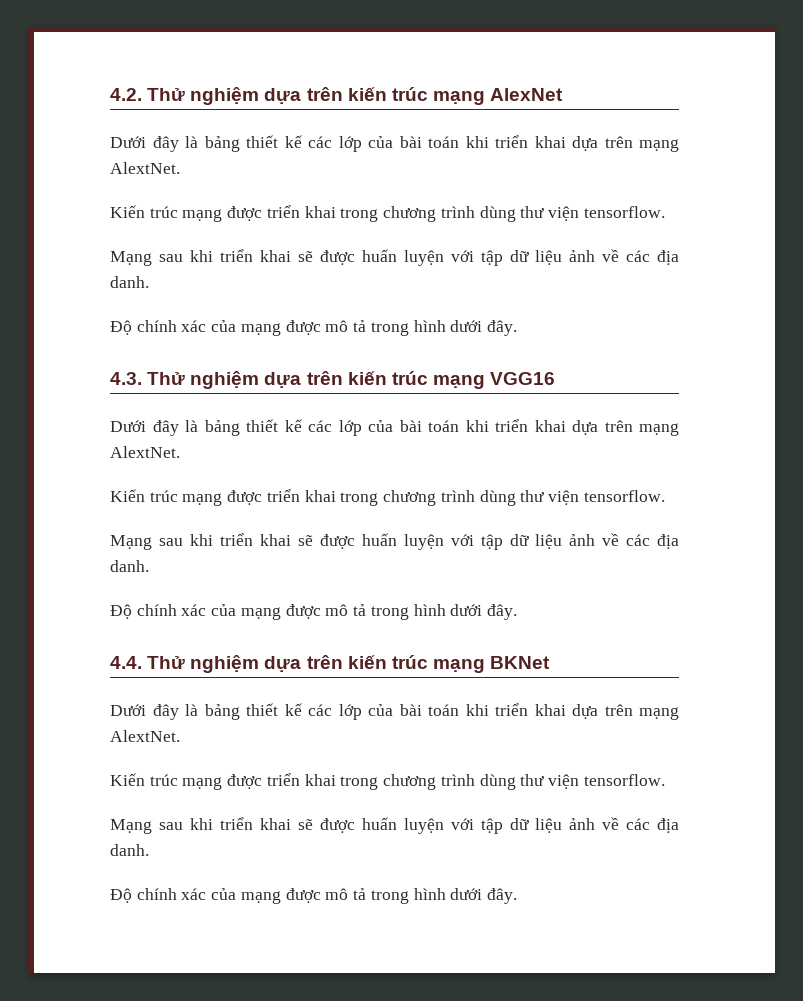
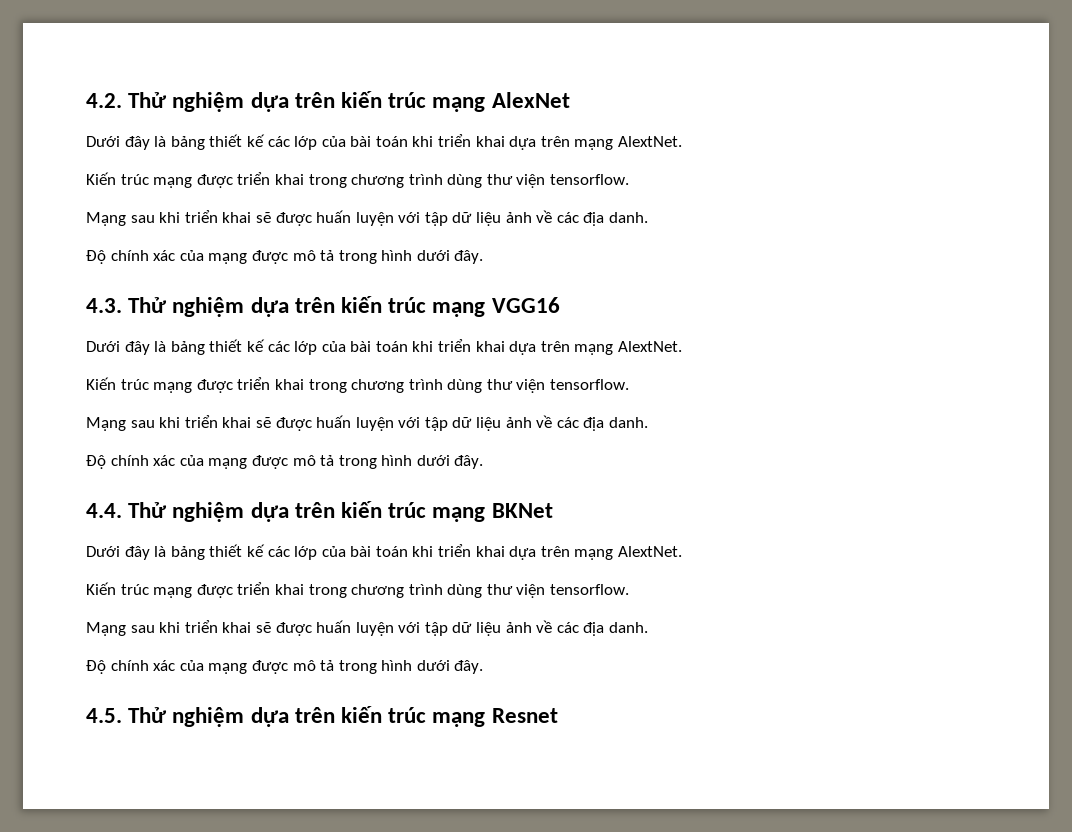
+ 4.5. Thử nghiệm dựa trên kiến trúc mạng Resnet

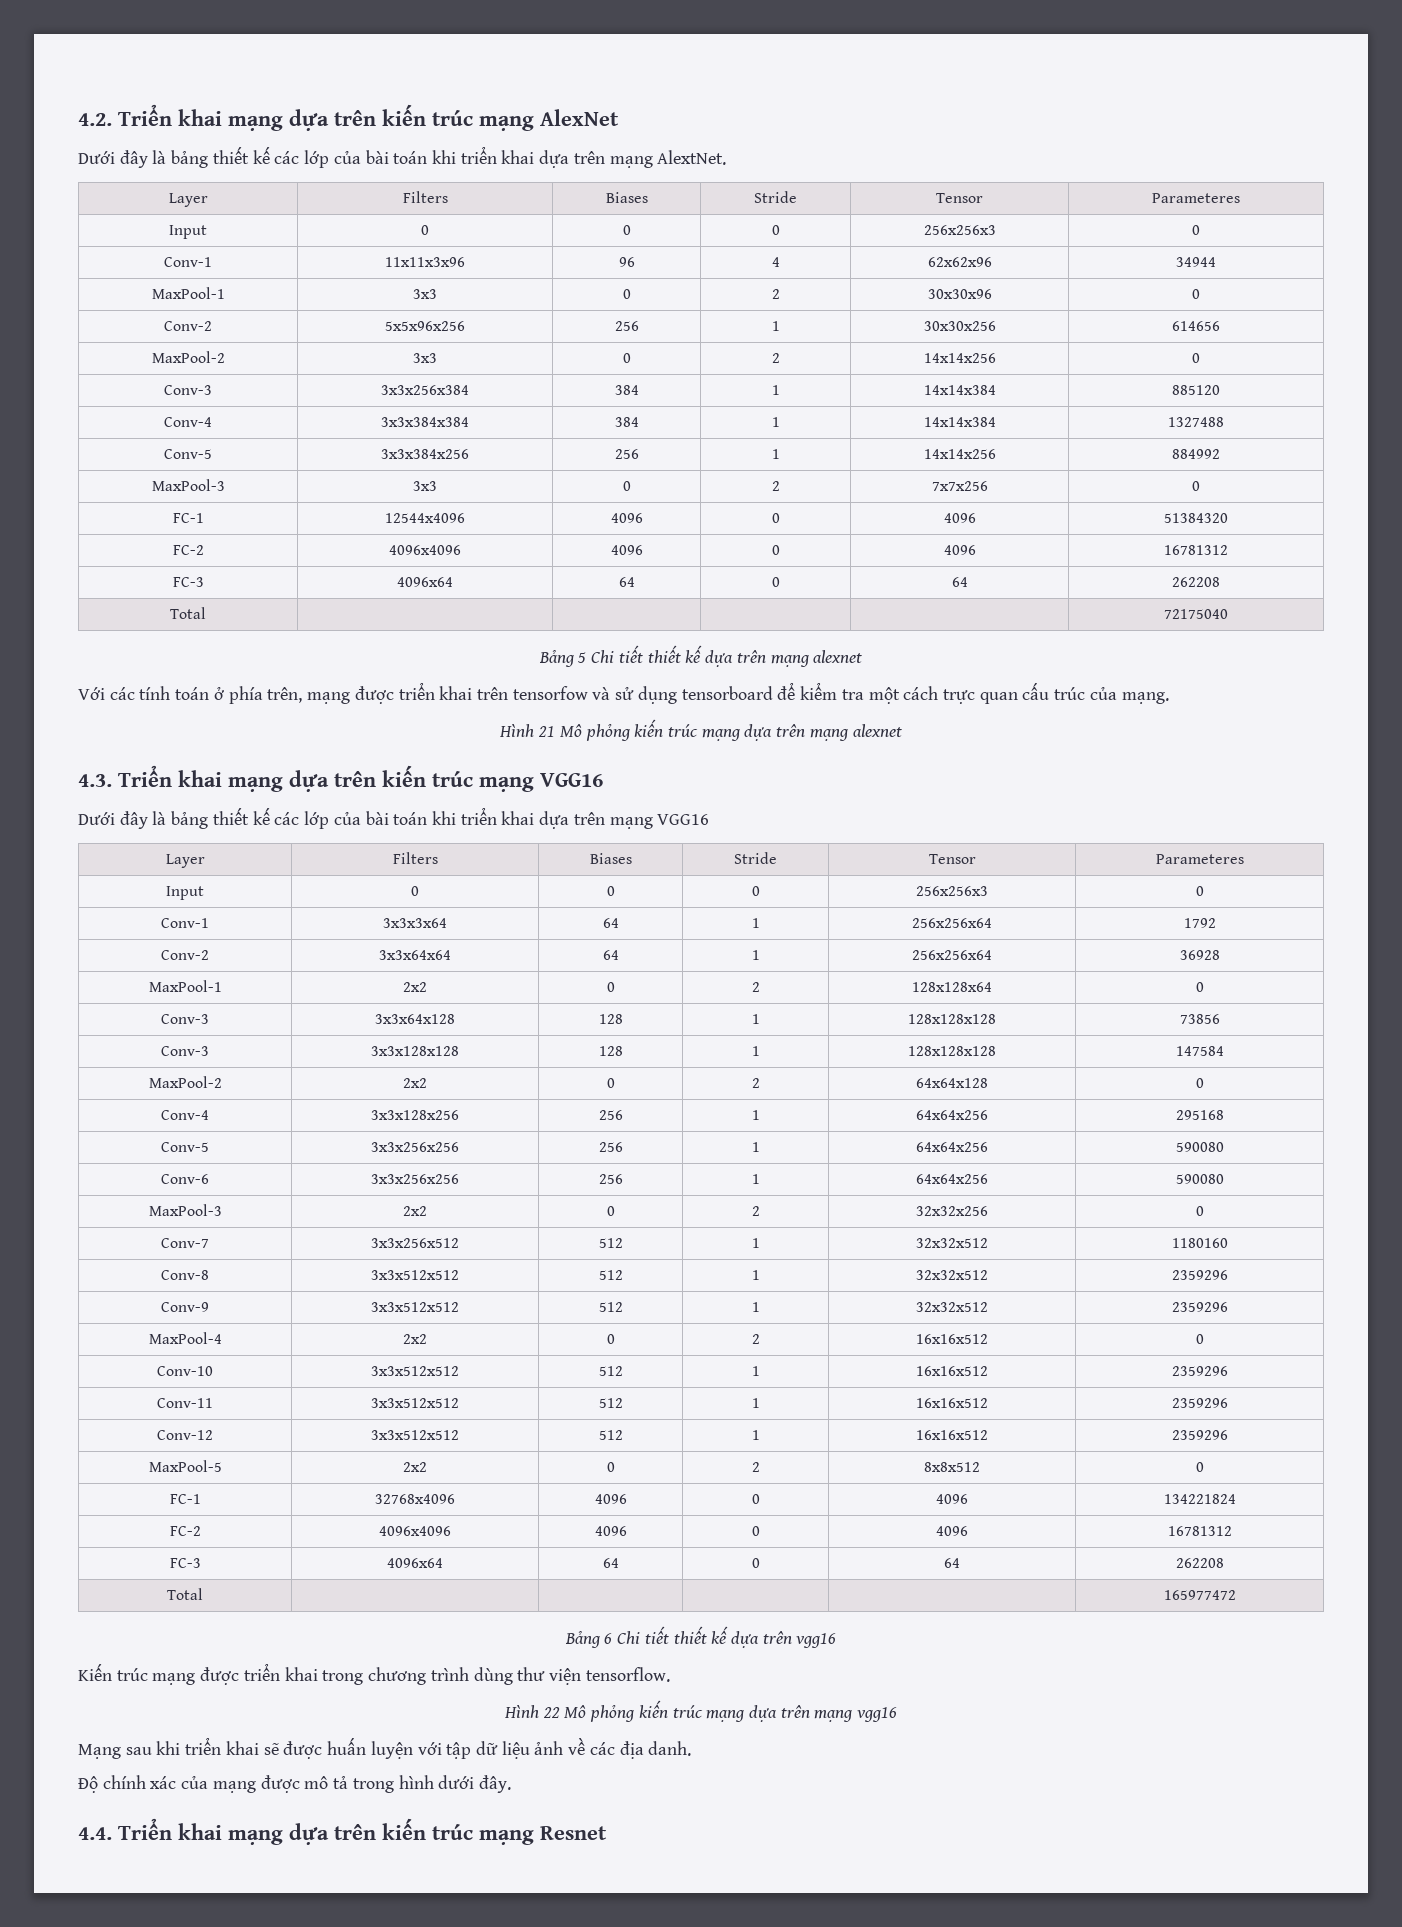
- 4.2. Thử nghiệm dựa trên kiến trúc mạng AlexNet
+ 4.2. Triển khai mạng dựa trên kiến trúc mạng AlexNet
  Dưới đây là bảng thiết kế các lớp của bài toán khi triển khai dựa trên mạng AlextNet.
- Kiến trúc mạng được triển khai trong chương trình dùng thư viện tensorflow.
- Mạng sau khi triển khai sẽ được huấn luyện với tập dữ liệu ảnh về các địa danh.
- Độ chính xác của mạng được mô tả trong hình dưới đây.
- 4.3. Thử nghiệm dựa trên kiến trúc mạng VGG16
- Dưới đây là bảng thiết kế các lớp của bài toán khi triển khai dựa trên mạng AlextNet.
+ Layer | Filters | Biases | Stride | Tensor | Parameteres
+ Input | 0 | 0 | 0 | 256x256x3 | 0
+ Conv-1 | 11x11x3x96 | 96 | 4 | 62x62x96 | 34944
+ MaxPool-1 | 3x3 | 0 | 2 | 30x30x96 | 0
+ Conv-2 | 5x5x96x256 | 256 | 1 | 30x30x256 | 614656
+ MaxPool-2 | 3x3 | 0 | 2 | 14x14x256 | 0
+ Conv-3 | 3x3x256x384 | 384 | 1 | 14x14x384 | 885120
+ Conv-4 | 3x3x384x384 | 384 | 1 | 14x14x384 | 1327488
+ Conv-5 | 3x3x384x256 | 256 | 1 | 14x14x256 | 884992
+ MaxPool-3 | 3x3 | 0 | 2 | 7x7x256 | 0
+ FC-1 | 12544x4096 | 4096 | 0 | 4096 | 51384320
+ FC-2 | 4096x4096 | 4096 | 0 | 4096 | 16781312
+ FC-3 | 4096x64 | 64 | 0 | 64 | 262208
+ Total | | | | | 72175040
+ Bảng 5 Chi tiết thiết kế dựa trên mạng alexnet
+ Với các tính toán ở phía trên, mạng được triển khai trên tensorfow và sử dụng tensorboard để kiểm tra một cách trực quan cấu trúc của mạng.
+ Hình 21 Mô phỏng kiến trúc mạng dựa trên mạng alexnet
+ 4.3. Triển khai mạng dựa trên kiến trúc mạng VGG16
+ Dưới đây là bảng thiết kế các lớp của bài toán khi triển khai dựa trên mạng VGG16
+ Layer | Filters | Biases | Stride | Tensor | Parameteres
+ Input | 0 | 0 | 0 | 256x256x3 | 0
+ Conv-1 | 3x3x3x64 | 64 | 1 | 256x256x64 | 1792
+ Conv-2 | 3x3x64x64 | 64 | 1 | 256x256x64 | 36928
+ MaxPool-1 | 2x2 | 0 | 2 | 128x128x64 | 0
+ Conv-3 | 3x3x64x128 | 128 | 1 | 128x128x128 | 73856
+ Conv-3 | 3x3x128x128 | 128 | 1 | 128x128x128 | 147584
+ MaxPool-2 | 2x2 | 0 | 2 | 64x64x128 | 0
+ Conv-4 | 3x3x128x256 | 256 | 1 | 64x64x256 | 295168
+ Conv-5 | 3x3x256x256 | 256 | 1 | 64x64x256 | 590080
+ Conv-6 | 3x3x256x256 | 256 | 1 | 64x64x256 | 590080
+ MaxPool-3 | 2x2 | 0 | 2 | 32x32x256 | 0
+ Conv-7 | 3x3x256x512 | 512 | 1 | 32x32x512 | 1180160
+ Conv-8 | 3x3x512x512 | 512 | 1 | 32x32x512 | 2359296
+ Conv-9 | 3x3x512x512 | 512 | 1 | 32x32x512 | 2359296
+ MaxPool-4 | 2x2 | 0 | 2 | 16x16x512 | 0
+ Conv-10 | 3x3x512x512 | 512 | 1 | 16x16x512 | 2359296
+ Conv-11 | 3x3x512x512 | 512 | 1 | 16x16x512 | 2359296
+ Conv-12 | 3x3x512x512 | 512 | 1 | 16x16x512 | 2359296
+ MaxPool-5 | 2x2 | 0 | 2 | 8x8x512 | 0
+ FC-1 | 32768x4096 | 4096 | 0 | 4096 | 134221824
+ FC-2 | 4096x4096 | 4096 | 0 | 4096 | 16781312
+ FC-3 | 4096x64 | 64 | 0 | 64 | 262208
+ Total | | | | | 165977472
+ Bảng 6 Chi tiết thiết kế dựa trên vgg16
+ Hình 22 Mô phỏng kiến trúc mạng dựa trên mạng vgg16
- 4.4. Thử nghiệm dựa trên kiến trúc mạng BKNet
- Dưới đây là bảng thiết kế các lớp của bài toán khi triển khai dựa trên mạng AlextNet.
- Kiến trúc mạng được triển khai trong chương trình dùng thư viện tensorflow.
- Mạng sau khi triển khai sẽ được huấn luyện với tập dữ liệu ảnh về các địa danh.
- Độ chính xác của mạng được mô tả trong hình dưới đây.
- 4.5. Thử nghiệm dựa trên kiến trúc mạng Resnet
+ 4.4. Triển khai mạng dựa trên kiến trúc mạng Resnet

